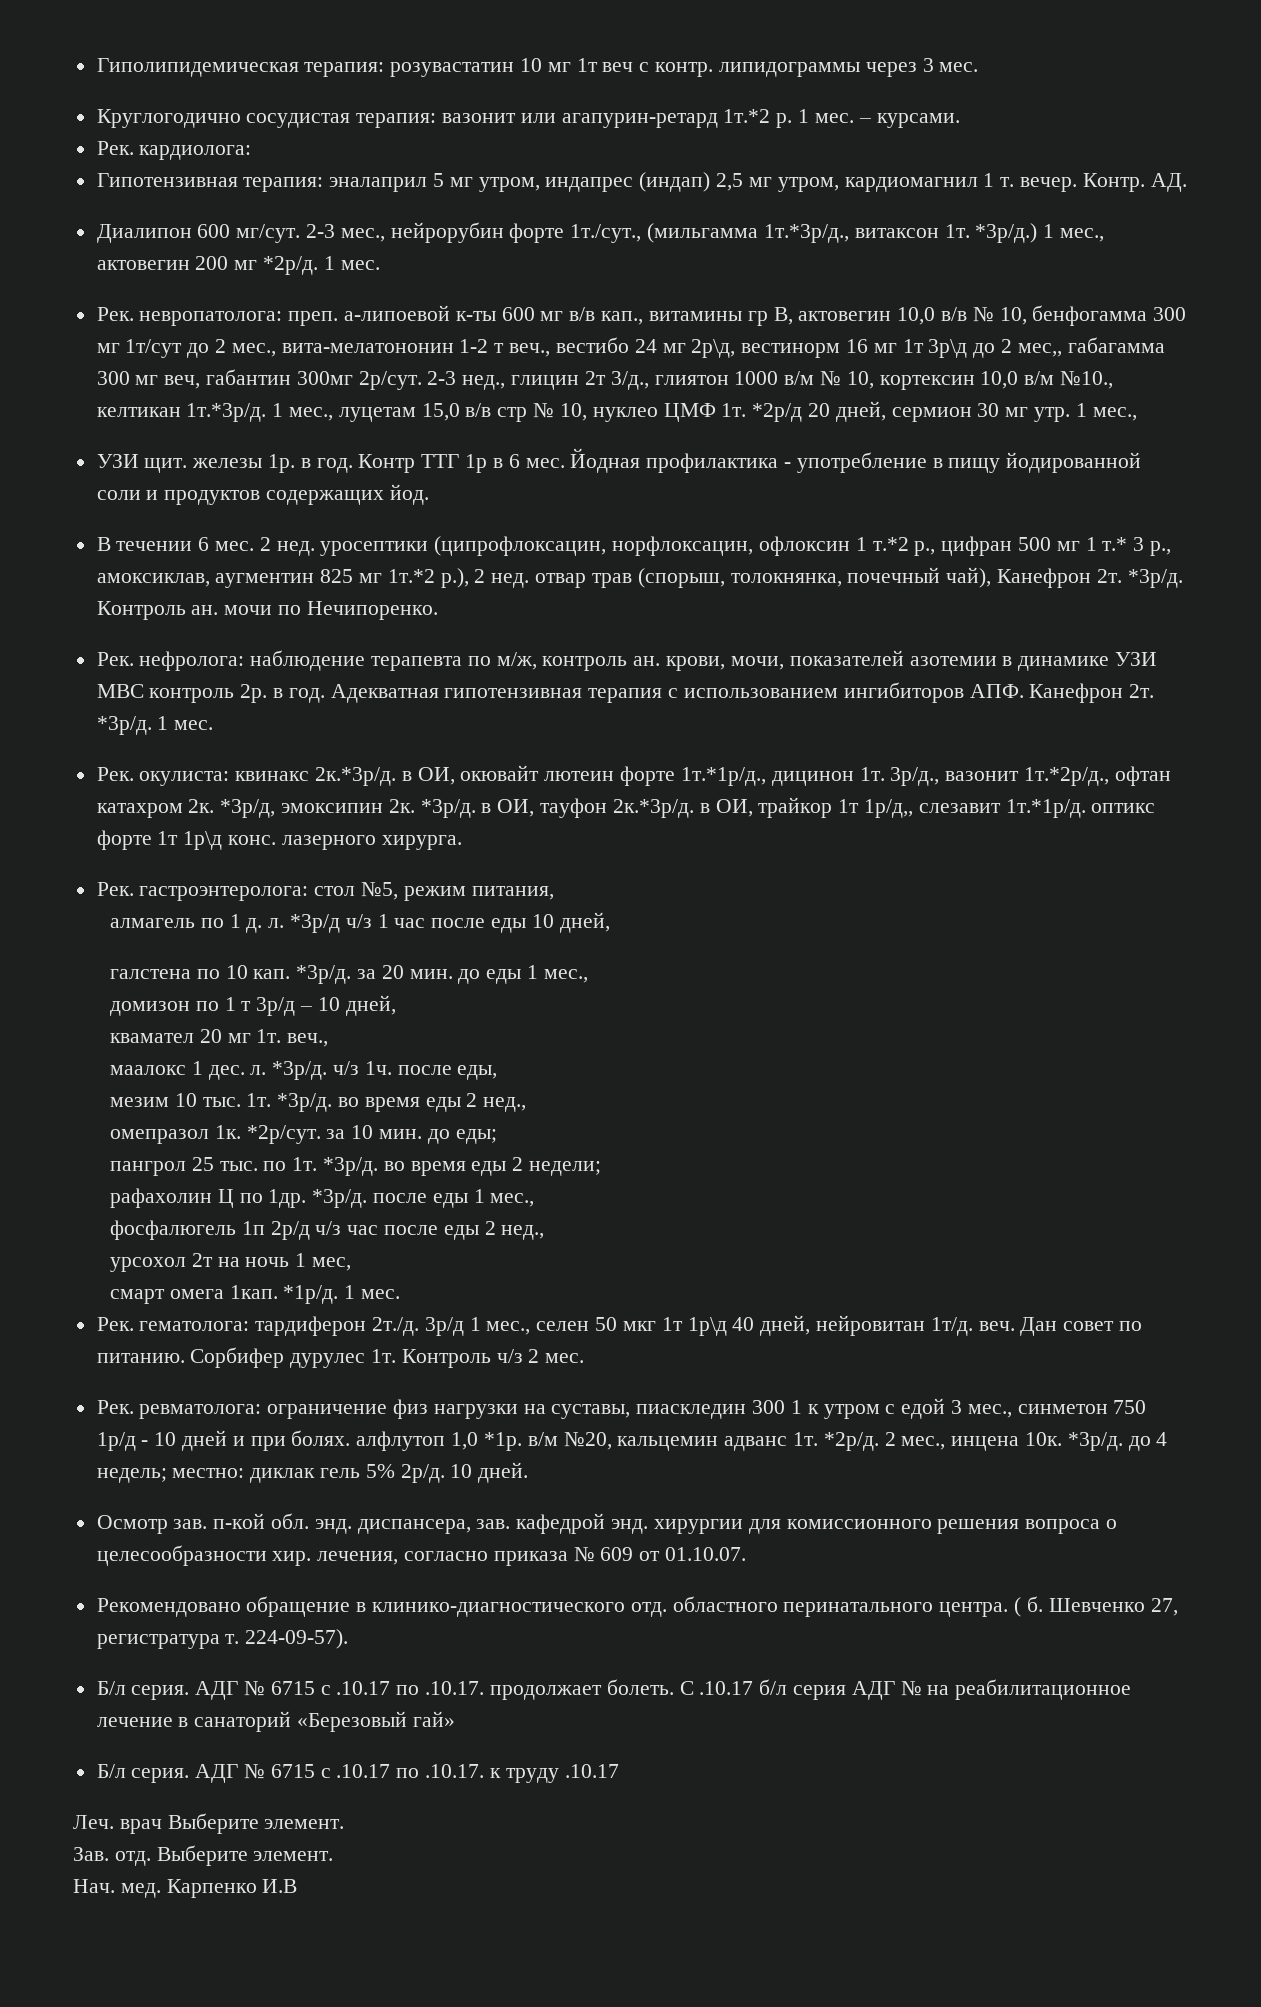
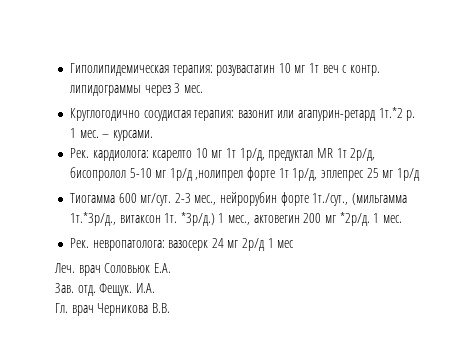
- Рек. кардиолога:
- Гипотензивная терапия: эналаприл 5 мг утром, индапрес (индап) 2,5 мг утром, кардиомагнил 1 т. вечер. Контр. АД.
- Диалипон 600 мг/сут.
+ Рек. кардиолога: ксарелто 10 мг 1т 1р/д, предуктал MR 1т 2р/д, бисопролол 5-10 мг 1р/д ,нолипрел форте 1т 1р/д, эплепрес 25 мг 1р/д
+ Тиогамма 600 мг/сут.
- Рек. невропатолога: преп. а-липоевой к-ты 600 мг в/в кап., витамины гр В, актовегин 10,0 в/в № 10, бенфогамма 300 мг 1т/сут до 2 мес., вита-мелатононин 1-2 т веч., вестибо 24 мг 2р\д, вестинорм 16 мг 1т 3р\д до 2 мес,, габагамма 300 мг веч, габантин 300мг 2р/сут. 2-3 нед., глицин 2т 3/д., глиятон 1000 в/м № 10, кортексин 10,0 в/м №10., келтикан 1т.*3р/д. 1 мес., луцетам 15,0 в/в стр № 10, нуклео ЦМФ 1т. *2р/д 20 дней, сермион 30 мг утр. 1 мес.,
- УЗИ щит. железы 1р. в год. Контр ТТГ 1р в 6 мес. Йодная профилактика - употребление в пищу йодированной соли и продуктов содержащих йод.
- В течении 6 мес. 2 нед. уросептики (ципрофлоксацин, норфлоксацин, офлоксин 1 т.*2 р., цифран 500 мг 1 т.* 3 р., амоксиклав, аугментин 825 мг 1т.*2 р.), 2 нед. отвар трав (спорыш, толокнянка, почечный чай), Канефрон 2т. *3р/д. Контроль ан. мочи по Нечипоренко.
- Рек. нефролога: наблюдение терапевта по м/ж, контроль ан. крови, мочи, показателей азотемии в динамике УЗИ МВС контроль 2р. в год. Адекватная гипотензивная терапия с использованием ингибиторов АПФ. Канефрон 2т. *3р/д. 1 мес.
- Рек. окулиста: квинакс 2к.*3р/д. в ОИ, окювайт лютеин форте 1т.*1р/д., дицинон 1т. 3р/д., вазонит 1т.*2р/д., офтан катахром 2к. *3р/д, эмоксипин 2к. *3р/д. в ОИ, тауфон 2к.*3р/д. в ОИ, трайкор 1т 1р/д,, слезавит 1т.*1р/д. оптикс форте 1т 1р\д конс. лазерного хирурга.
- Рек. гастроэнтеролога: стол №5, режим питания,
- алмагель по 1 д. л. *3р/д ч/з 1 час после еды 10 дней,
- галстена по 10 кап. *3р/д. за 20 мин. до еды 1 мес.,
- домизон по 1 т 3р/д – 10 дней,
- квамател 20 мг 1т. веч.,
- маалокс 1 дес. л. *3р/д. ч/з 1ч. после еды,
- мезим 10 тыс. 1т. *3р/д. во время еды 2 нед.,
- омепразол 1к. *2р/сут. за 10 мин. до еды;
- пангрол 25 тыс. по 1т. *3р/д. во время еды 2 недели;
- рафахолин Ц по 1др. *3р/д. после еды 1 мес.,
- фосфалюгель 1п 2р/д ч/з час после еды 2 нед.,
- урсохол 2т на ночь 1 мес,
- смарт омега 1кап. *1р/д. 1 мес.
- Рек. гематолога: тардиферон 2т./д. 3р/д 1 мес., селен 50 мкг 1т 1р\д 40 дней, нейровитан 1т/д. веч. Дан совет по питанию. Сорбифер дурулес 1т. Контроль ч/з 2 мес.
- Рек. ревматолога: ограничение физ нагрузки на суставы, пиаскледин 300 1 к утром с едой 3 мес., синметон 750 1р/д - 10 дней и при болях. алфлутоп 1,0 *1р. в/м №20, кальцемин адванс 1т. *2р/д. 2 мес., инцена 10к. *3р/д. до 4 недель; местно: диклак гель 5% 2р/д. 10 дней.
- Осмотр зав. п-кой обл. энд. диспансера, зав. кафедрой энд. хирургии для комиссионного решения вопроса о целесообразности хир. лечения, согласно приказа № 609 от 01.10.07.
- Рекомендовано обращение в клинико-диагностического отд. областного перинатального центра. ( б. Шевченко 27, регистратура т. 224-09-57).
- Б/л серия. АДГ № 6715 с .10.17 по .10.17. продолжает болеть. С .10.17 б/л серия АДГ № на реабилитационное лечение в санаторий «Березовый гай»
- Б/л серия. АДГ № 6715 с .10.17 по .10.17. к труду .10.17
+ Рек. невропатолога: вазосерк 24 мг 2р/д 1 мес
- Леч. врач Выберите элемент.
+ Леч. врач Соловьюк Е.А.
- Зав. отд. Выберите элемент.
- Нач. мед. Карпенко И.В
+ Зав. отд. Фещук. И.А.
+ Гл. врач Черникова В.В.

